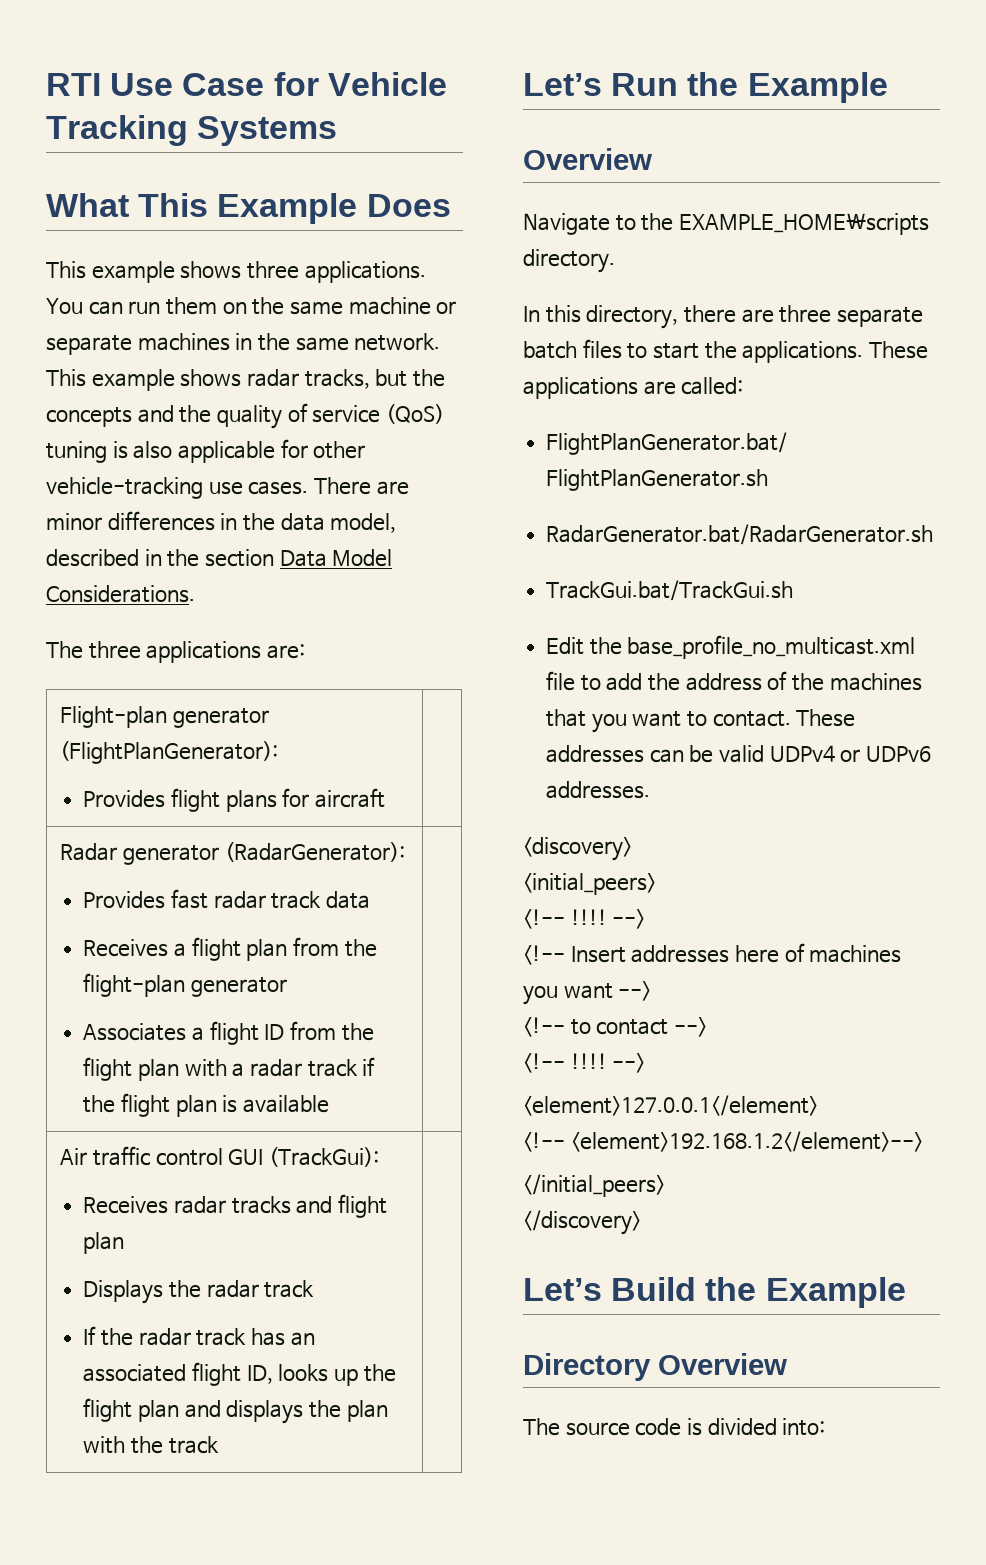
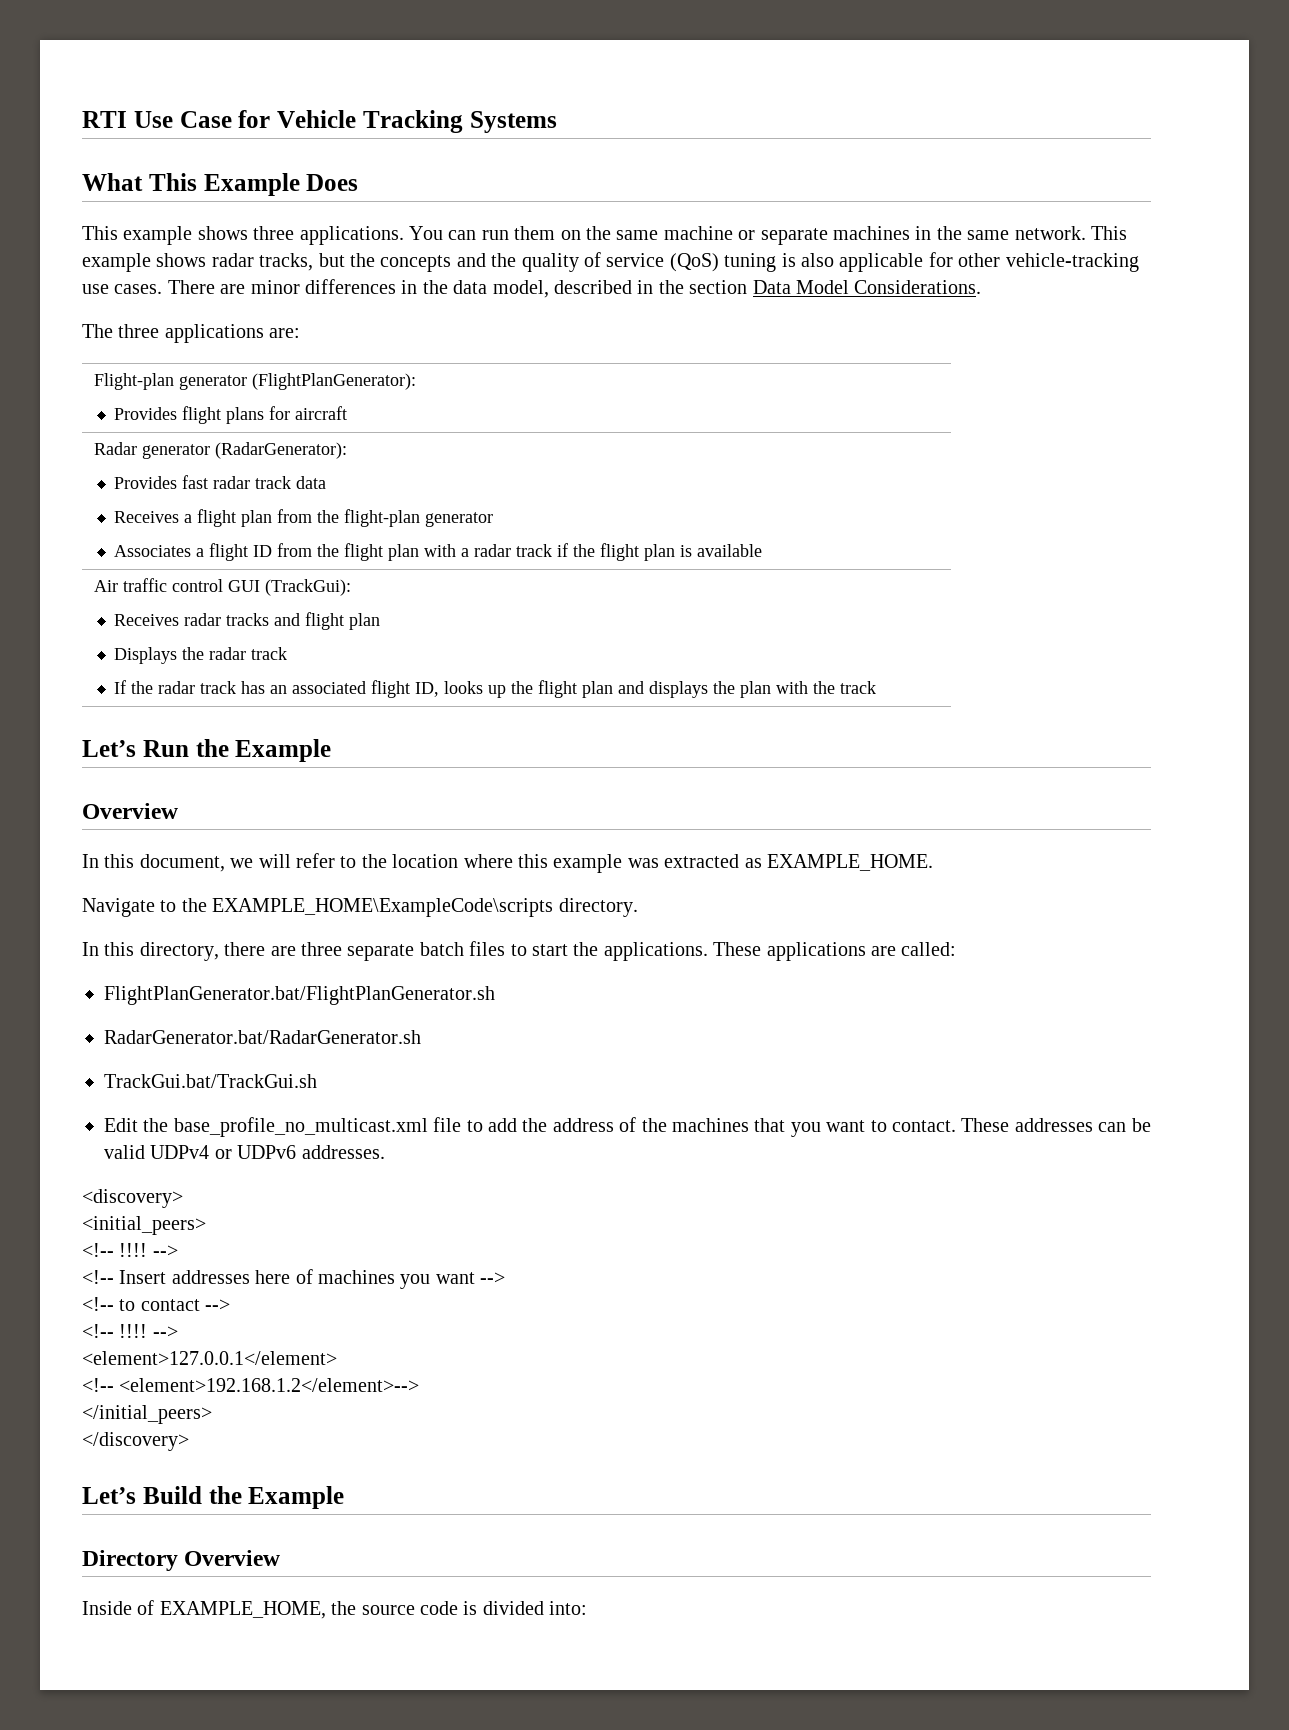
+ In this document, we will refer to the location where this example was extracted as EXAMPLE_HOME.
- Navigate to the EXAMPLE_HOME\scripts directory.
+ Navigate to the EXAMPLE_HOME\ExampleCode\scripts directory.
- The source code is divided into:
+ Inside of EXAMPLE_HOME, the source code is divided into:

